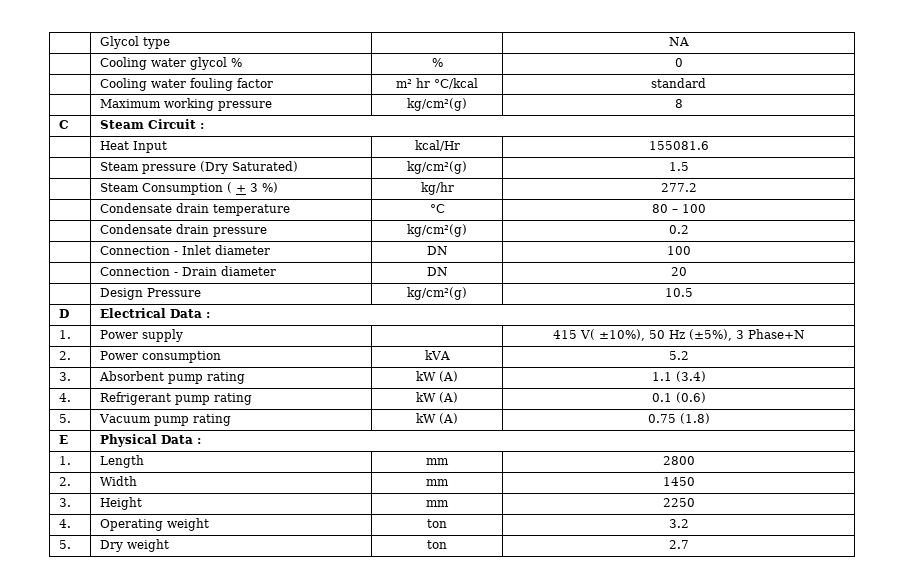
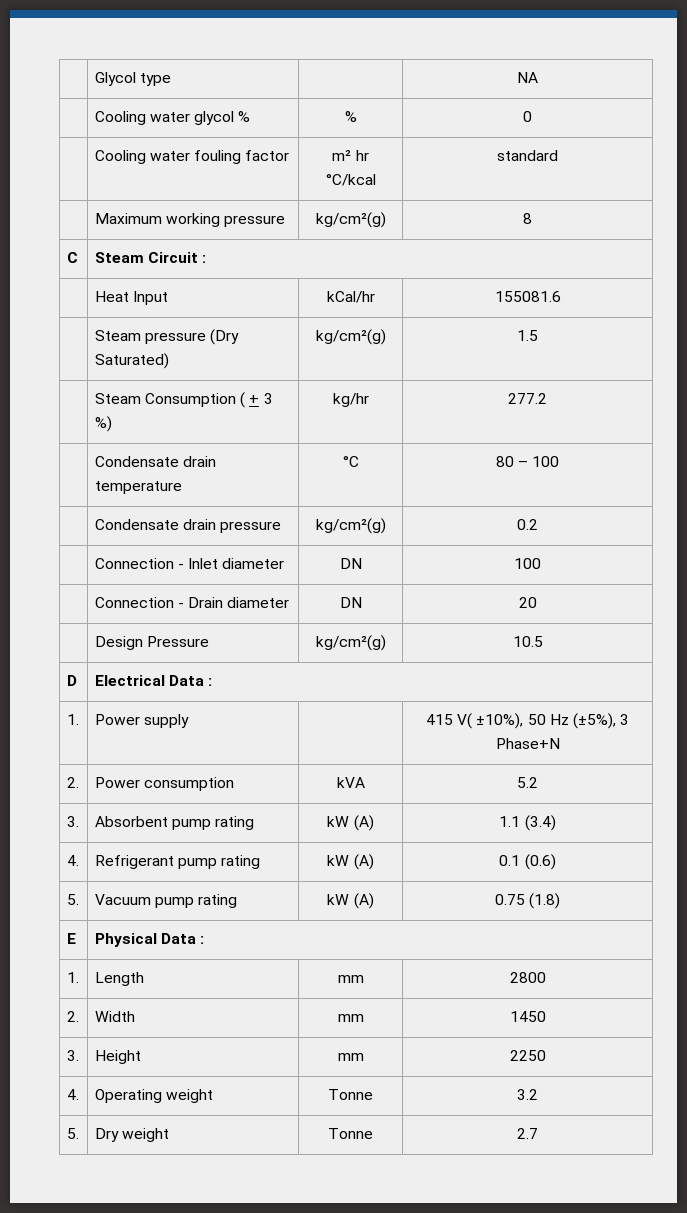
- | Heat Input | kcal/Hr | 155081.6
+ | Heat Input | kCal/hr | 155081.6
- 4. | Operating weight | ton | 3.2
+ 4. | Operating weight | Tonne | 3.2
- 5. | Dry weight | ton | 2.7
+ 5. | Dry weight | Tonne | 2.7

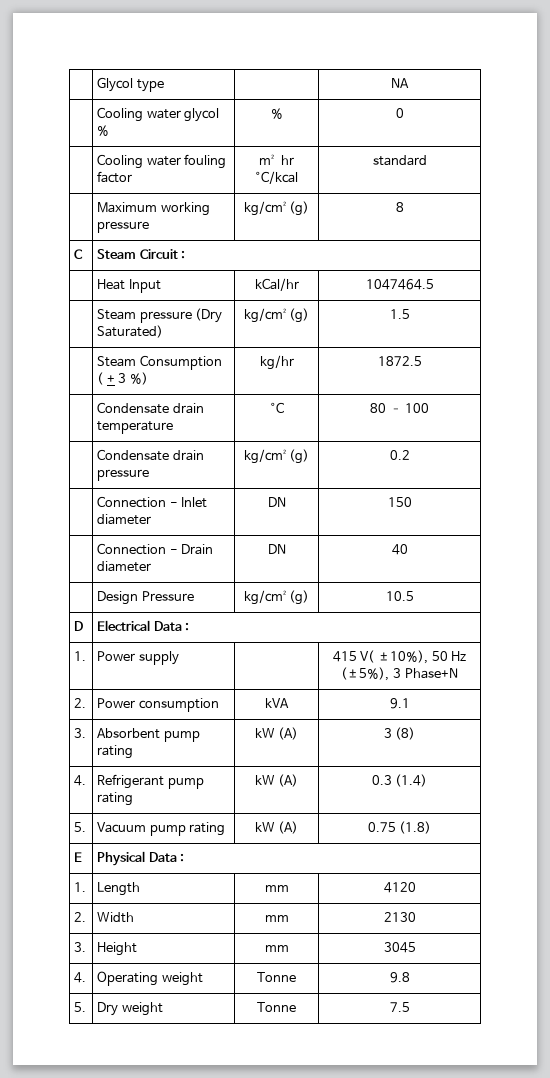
- | Heat Input | kCal/hr | 155081.6
+ | Heat Input | kCal/hr | 1047464.5
- | Steam Consumption ( + 3 %) | kg/hr | 277.2
+ | Steam Consumption ( + 3 %) | kg/hr | 1872.5
- | Connection - Inlet diameter | DN | 100
+ | Connection - Inlet diameter | DN | 150
- | Connection - Drain diameter | DN | 20
+ | Connection - Drain diameter | DN | 40
- 2. | Power consumption | kVA | 5.2
+ 2. | Power consumption | kVA | 9.1
- 3. | Absorbent pump rating | kW (A) | 1.1 (3.4)
+ 3. | Absorbent pump rating | kW (A) | 3 (8)
- 4. | Refrigerant pump rating | kW (A) | 0.1 (0.6)
+ 4. | Refrigerant pump rating | kW (A) | 0.3 (1.4)
- 1. | Length | mm | 2800
+ 1. | Length | mm | 4120
- 2. | Width | mm | 1450
+ 2. | Width | mm | 2130
- 3. | Height | mm | 2250
+ 3. | Height | mm | 3045
- 4. | Operating weight | Tonne | 3.2
+ 4. | Operating weight | Tonne | 9.8
- 5. | Dry weight | Tonne | 2.7
+ 5. | Dry weight | Tonne | 7.5

